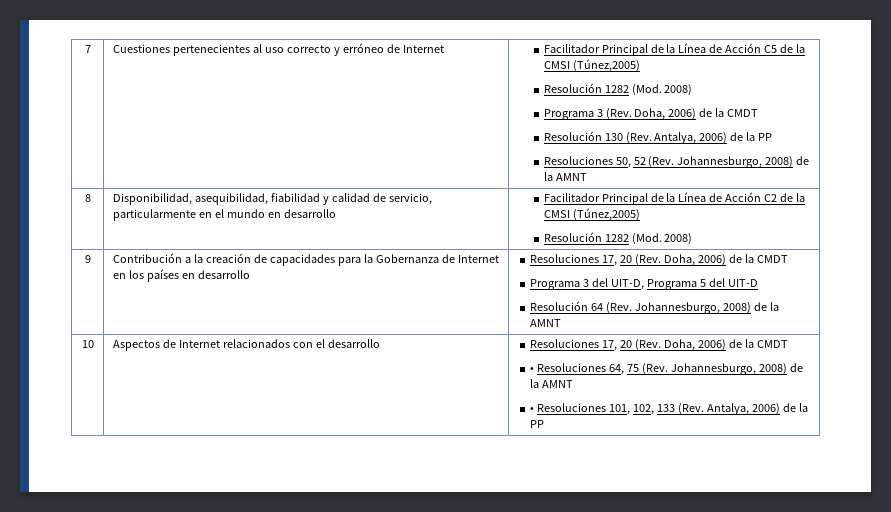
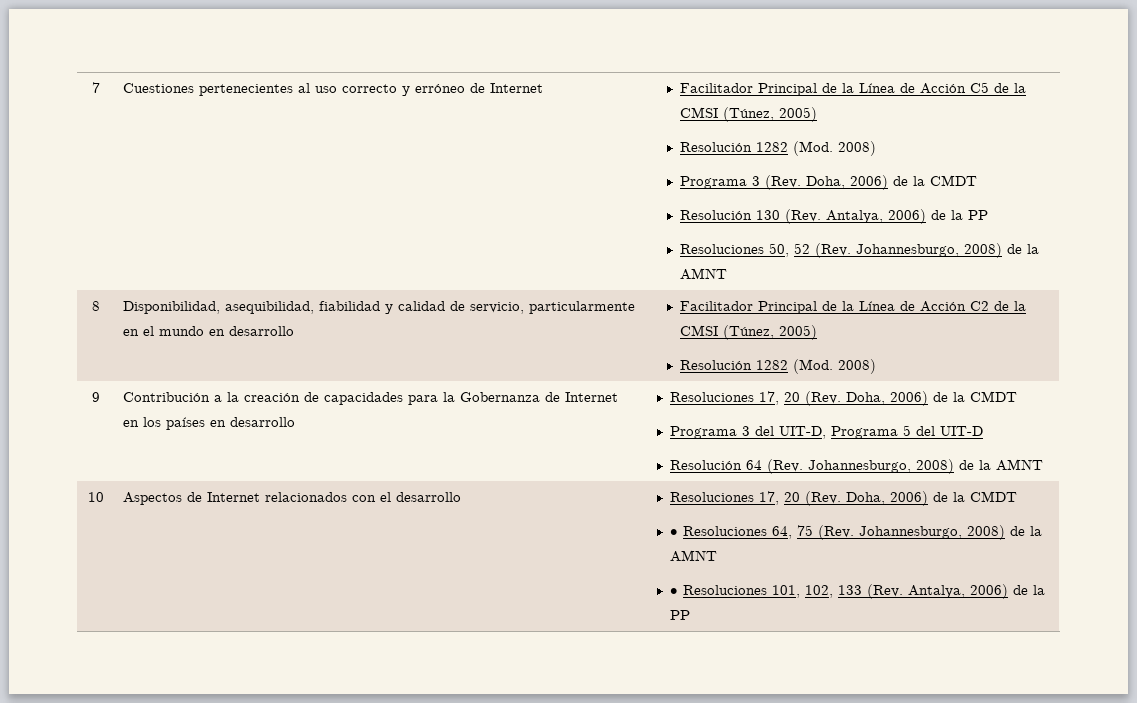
- Facilitador Principal de la Línea de Acción C5 de la CMSI (Túnez,2005)
+ Facilitador Principal de la Línea de Acción C5 de la CMSI (Túnez, 2005)
- 8 | Disponibilidad, asequibilidad, fiabilidad y calidad de servicio, particularmente en el mundo en desarrollo | Facilitador Principal de la Línea de Acción C2 de la CMSI (Túnez,2005)
+ 8 | Disponibilidad, asequibilidad, fiabilidad y calidad de servicio, particularmente en el mundo en desarrollo | Facilitador Principal de la Línea de Acción C2 de la CMSI (Túnez, 2005)

